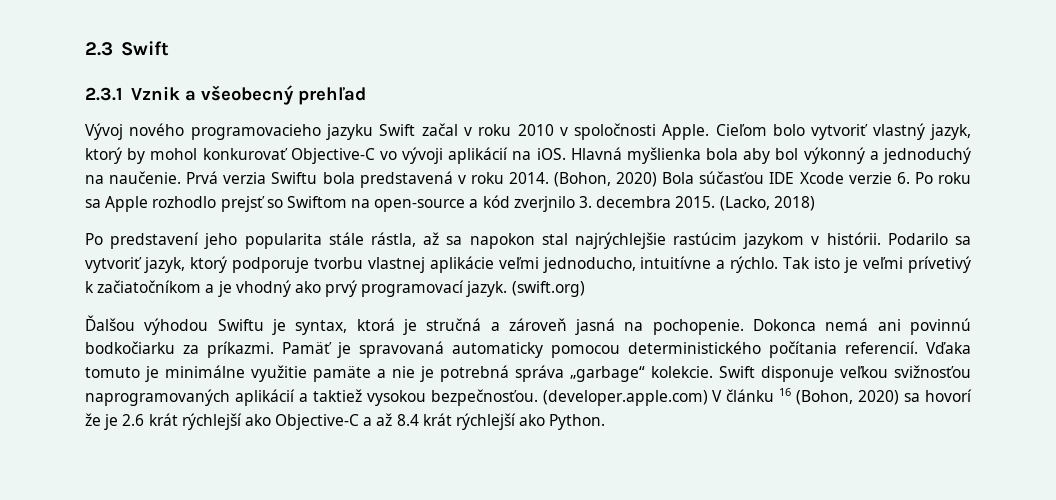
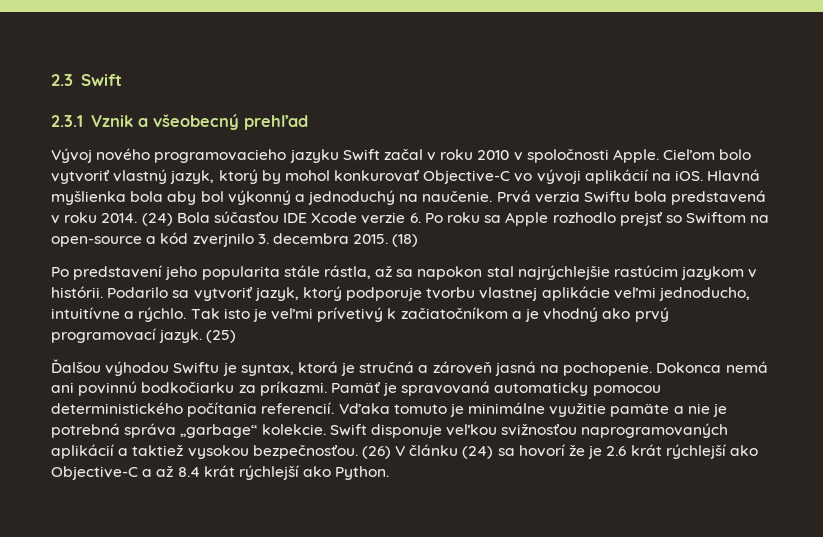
- (Bohon, 2020) Bola súčasťou IDE Xcode verzie 6. Po roku sa Apple rozhodlo prejsť so Swiftom na open-source a kód zverjnilo 3. decembra 2015.
+ (24) Bola súčasťou IDE Xcode verzie 6. Po roku sa Apple rozhodlo prejsť so Swiftom na open-source a kód zverjnilo 3. decembra 2015.
- (Lacko, 2018)
+ (18)
- (swift.org)
+ (25)
- (developer.apple.com) V článku 16 (Bohon, 2020) sa hovorí že je 2.6 krát rýchlejší ako Objective-C a až 8.4 krát rýchlejší ako Python.
+ (26) V článku (24) sa hovorí že je 2.6 krát rýchlejší ako Objective-C a až 8.4 krát rýchlejší ako Python.

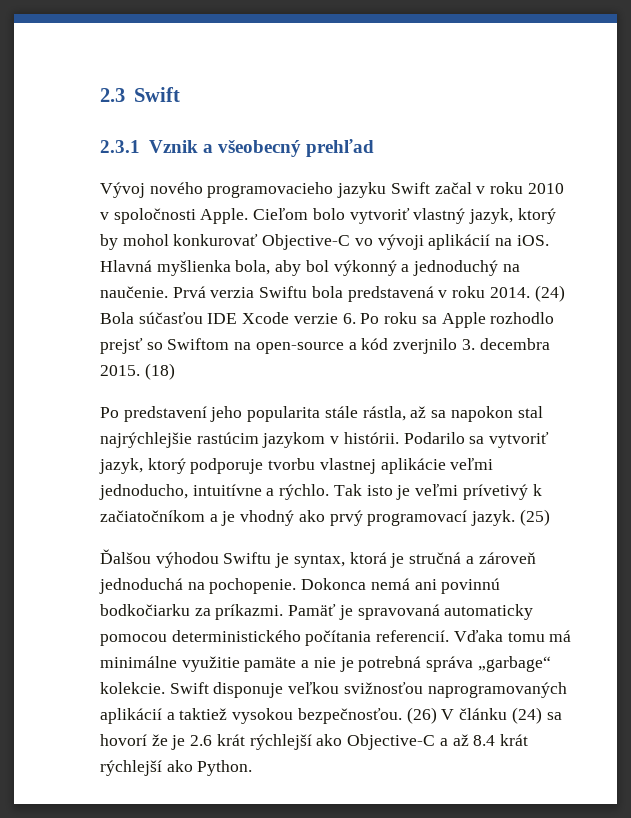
- Hlavná myšlienka bola aby bol výkonný a jednoduchý na naučenie.
+ Hlavná myšlienka bola, aby bol výkonný a jednoduchý na naučenie.
- Ďalšou výhodou Swiftu je syntax, ktorá je stručná a zároveň jasná na pochopenie.
+ Ďalšou výhodou Swiftu je syntax, ktorá je stručná a zároveň jednoduchá na pochopenie.
- Vďaka tomuto je minimálne využitie pamäte a nie je potrebná správa „garbage“ kolekcie.
+ Vďaka tomu má minimálne využitie pamäte a nie je potrebná správa „garbage“ kolekcie.

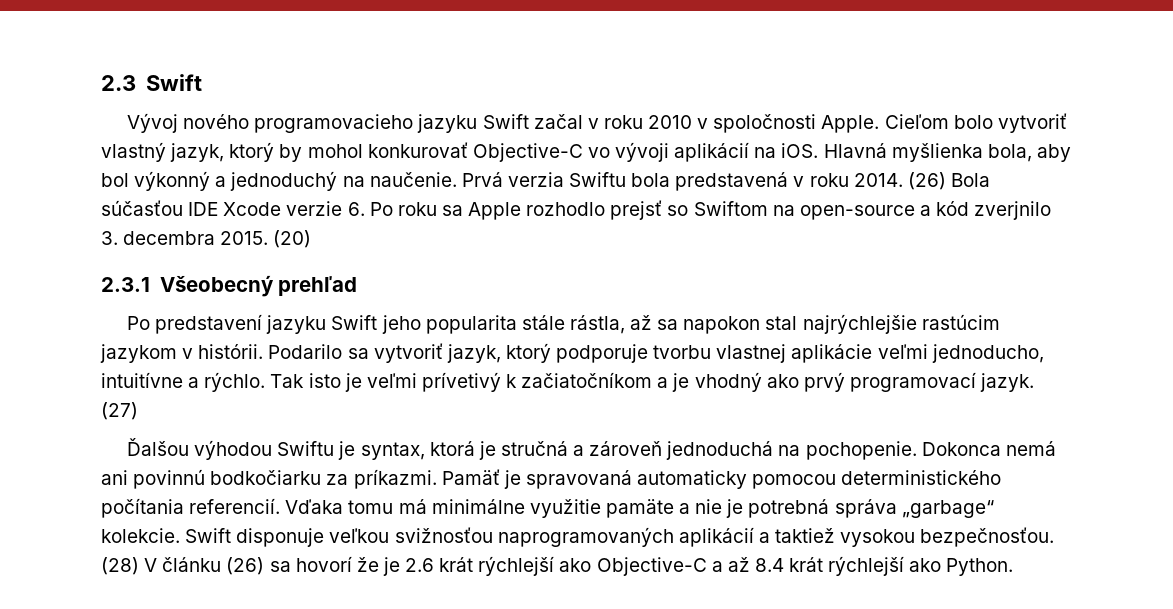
- 2.3.1 Vznik a všeobecný prehľad
- (24) Bola súčasťou IDE Xcode verzie 6. Po roku sa Apple rozhodlo prejsť so Swiftom na open-source a kód zverjnilo 3. decembra 2015.
+ (26) Bola súčasťou IDE Xcode verzie 6. Po roku sa Apple rozhodlo prejsť so Swiftom na open-source a kód zverjnilo 3. decembra 2015.
- (18)
+ (20)
+ 2.3.1 Všeobecný prehľad
- Po predstavení jeho popularita stále rástla, až sa napokon stal najrýchlejšie rastúcim jazykom v histórii.
+ Po predstavení jazyku Swift jeho popularita stále rástla, až sa napokon stal najrýchlejšie rastúcim jazykom v histórii.
- (25)
+ (27)
- (26) V článku (24) sa hovorí že je 2.6 krát rýchlejší ako Objective-C a až 8.4 krát rýchlejší ako Python.
+ (28) V článku (26) sa hovorí že je 2.6 krát rýchlejší ako Objective-C a až 8.4 krát rýchlejší ako Python.

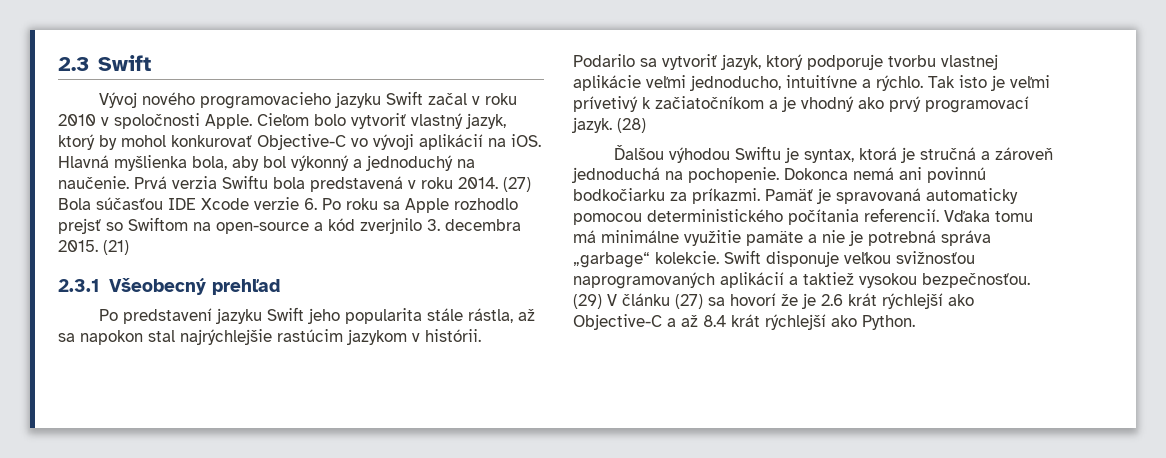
- (26) Bola súčasťou IDE Xcode verzie 6. Po roku sa Apple rozhodlo prejsť so Swiftom na open-source a kód zverjnilo 3. decembra 2015.
+ (27) Bola súčasťou IDE Xcode verzie 6. Po roku sa Apple rozhodlo prejsť so Swiftom na open-source a kód zverjnilo 3. decembra 2015.
- (20)
+ (21)
- (27)
+ (28)
- (28) V článku (26) sa hovorí že je 2.6 krát rýchlejší ako Objective-C a až 8.4 krát rýchlejší ako Python.
+ (29) V článku (27) sa hovorí že je 2.6 krát rýchlejší ako Objective-C a až 8.4 krát rýchlejší ako Python.

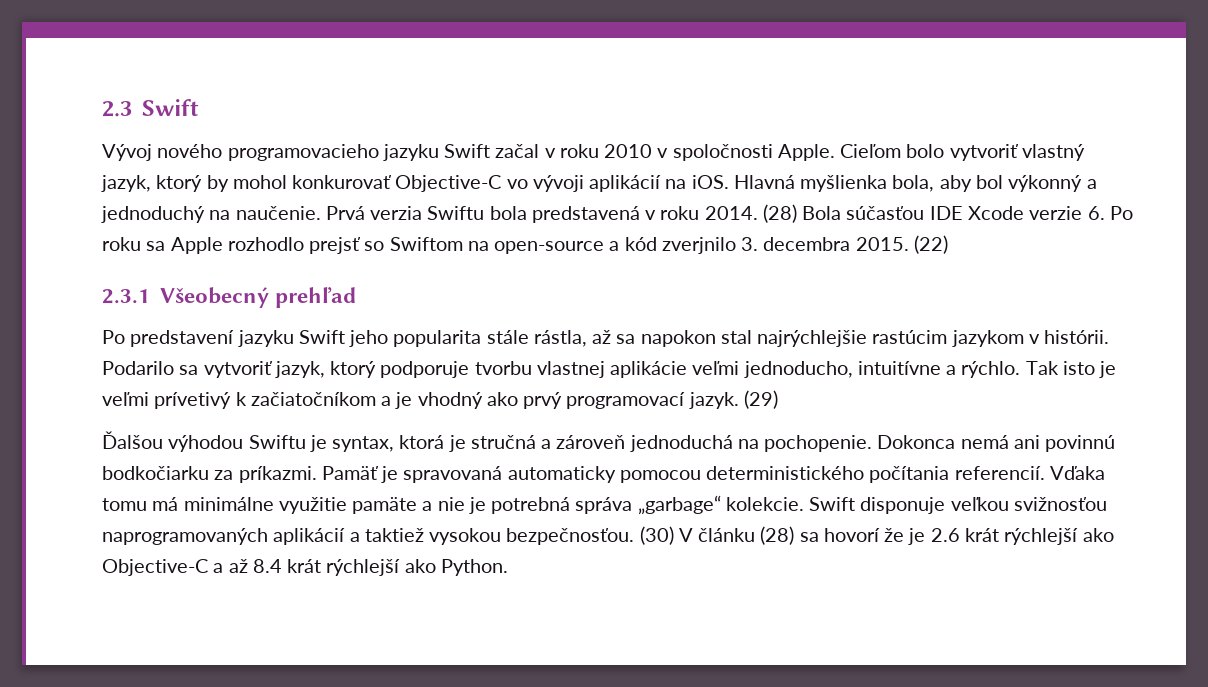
- (27) Bola súčasťou IDE Xcode verzie 6. Po roku sa Apple rozhodlo prejsť so Swiftom na open-source a kód zverjnilo 3. decembra 2015.
+ (28) Bola súčasťou IDE Xcode verzie 6. Po roku sa Apple rozhodlo prejsť so Swiftom na open-source a kód zverjnilo 3. decembra 2015.
- (21)
+ (22)
- (28)
+ (29)
- (29) V článku (27) sa hovorí že je 2.6 krát rýchlejší ako Objective-C a až 8.4 krát rýchlejší ako Python.
+ (30) V článku (28) sa hovorí že je 2.6 krát rýchlejší ako Objective-C a až 8.4 krát rýchlejší ako Python.

